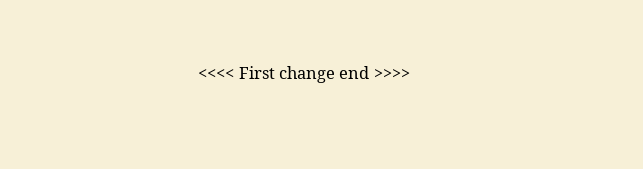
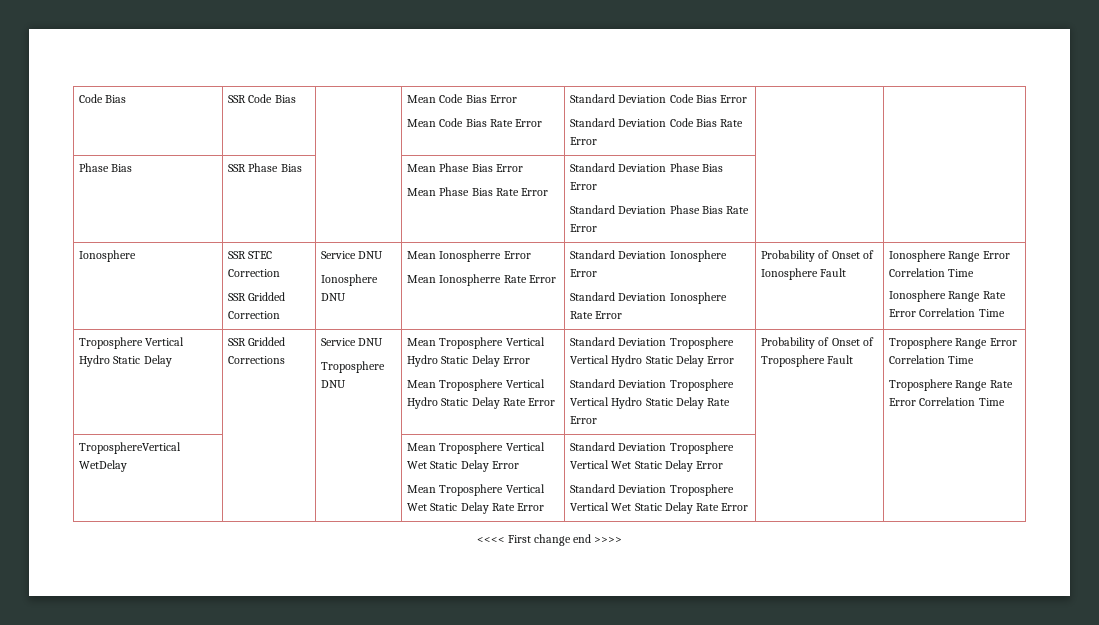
+ Code Bias | SSR Code Bias | | Mean Code Bias Error
+ Mean Code Bias Rate Error | Standard Deviation Code Bias Error
+ Standard Deviation Code Bias Rate Error | |
+ Phase Bias | SSR Phase Bias | | Mean Phase Bias Error
+ Mean Phase Bias Rate Error | Standard Deviation Phase Bias Error
+ Standard Deviation Phase Bias Rate Error | |
+ Ionosphere | SSR STEC Correction
+ SSR Gridded Correction | Service DNU
+ Ionosphere DNU | Mean Ionospherre Error
+ Mean Ionospherre Rate Error | Standard Deviation Ionosphere Error
+ Standard Deviation Ionosphere Rate Error | Probability of Onset of Ionosphere Fault | Ionosphere Range Error Correlation Time
+ Ionosphere Range Rate Error Correlation Time
+ Troposphere Vertical Hydro Static Delay | SSR Gridded Corrections | Service DNU
+ Troposphere DNU | Mean Troposphere Vertical Hydro Static Delay Error
+ Mean Troposphere Vertical Hydro Static Delay Rate Error | Standard Deviation Troposphere Vertical Hydro Static Delay Error
+ Standard Deviation Troposphere Vertical Hydro Static Delay Rate Error | Probability of Onset of Troposphere Fault | Troposphere Range Error Correlation Time
+ Troposphere Range Rate Error Correlation Time
+ TroposphereVertical WetDelay | | | Mean Troposphere Vertical Wet Static Delay Error
+ Mean Troposphere Vertical Wet Static Delay Rate Error | Standard Deviation Troposphere Vertical Wet Static Delay Error
+ Standard Deviation Troposphere Vertical Wet Static Delay Rate Error | |

